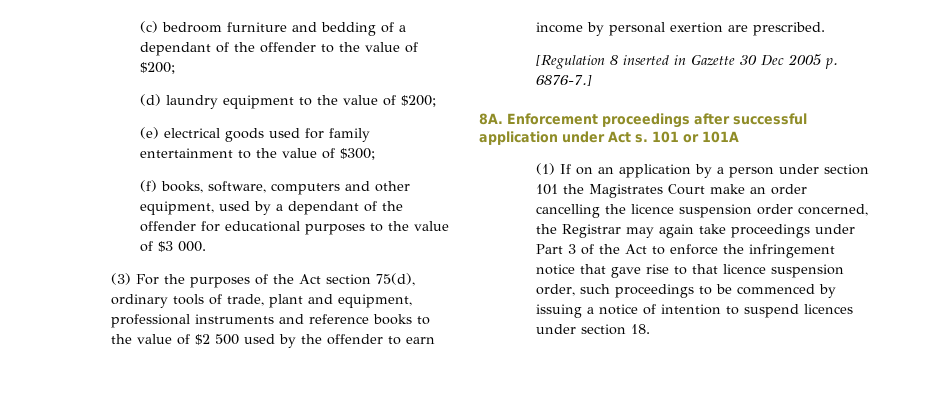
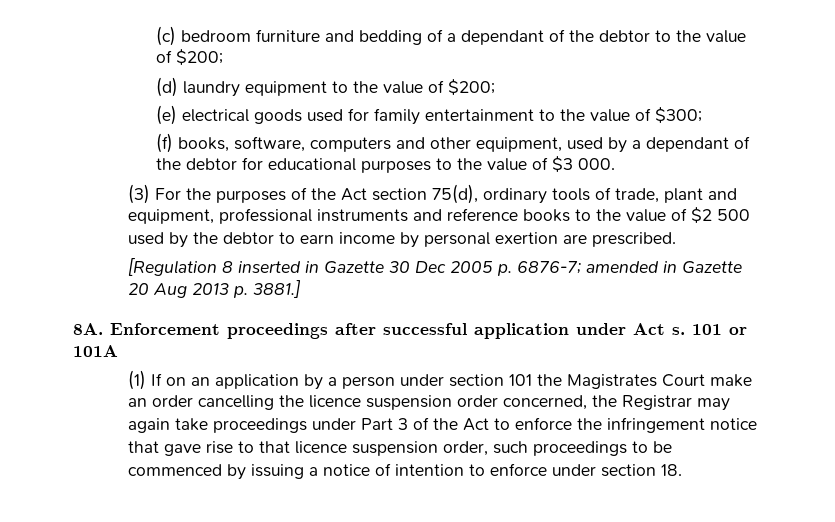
- (c) bedroom furniture and bedding of a dependant of the offender to the value of $200;
+ (c) bedroom furniture and bedding of a dependant of the debtor to the value of $200;
- (f) books, software, computers and other equipment, used by a dependant of the offender for educational purposes to the value of $3 000.
+ (f) books, software, computers and other equipment, used by a dependant of the debtor for educational purposes to the value of $3 000.
- (3) For the purposes of the Act section 75(d), ordinary tools of trade, plant and equipment, professional instruments and reference books to the value of $2 500 used by the offender to earn income by personal exertion are prescribed.
+ (3) For the purposes of the Act section 75(d), ordinary tools of trade, plant and equipment, professional instruments and reference books to the value of $2 500 used by the debtor to earn income by personal exertion are prescribed.
- [Regulation 8 inserted in Gazette 30 Dec 2005 p. 6876-7.]
+ [Regulation 8 inserted in Gazette 30 Dec 2005 p. 6876-7; amended in Gazette 20 Aug 2013 p. 3881.]
- (1) If on an application by a person under section 101 the Magistrates Court make an order cancelling the licence suspension order concerned, the Registrar may again take proceedings under Part 3 of the Act to enforce the infringement notice that gave rise to that licence suspension order, such proceedings to be commenced by issuing a notice of intention to suspend licences under section 18.
+ (1) If on an application by a person under section 101 the Magistrates Court make an order cancelling the licence suspension order concerned, the Registrar may again take proceedings under Part 3 of the Act to enforce the infringement notice that gave rise to that licence suspension order, such proceedings to be commenced by issuing a notice of intention to enforce under section 18.

